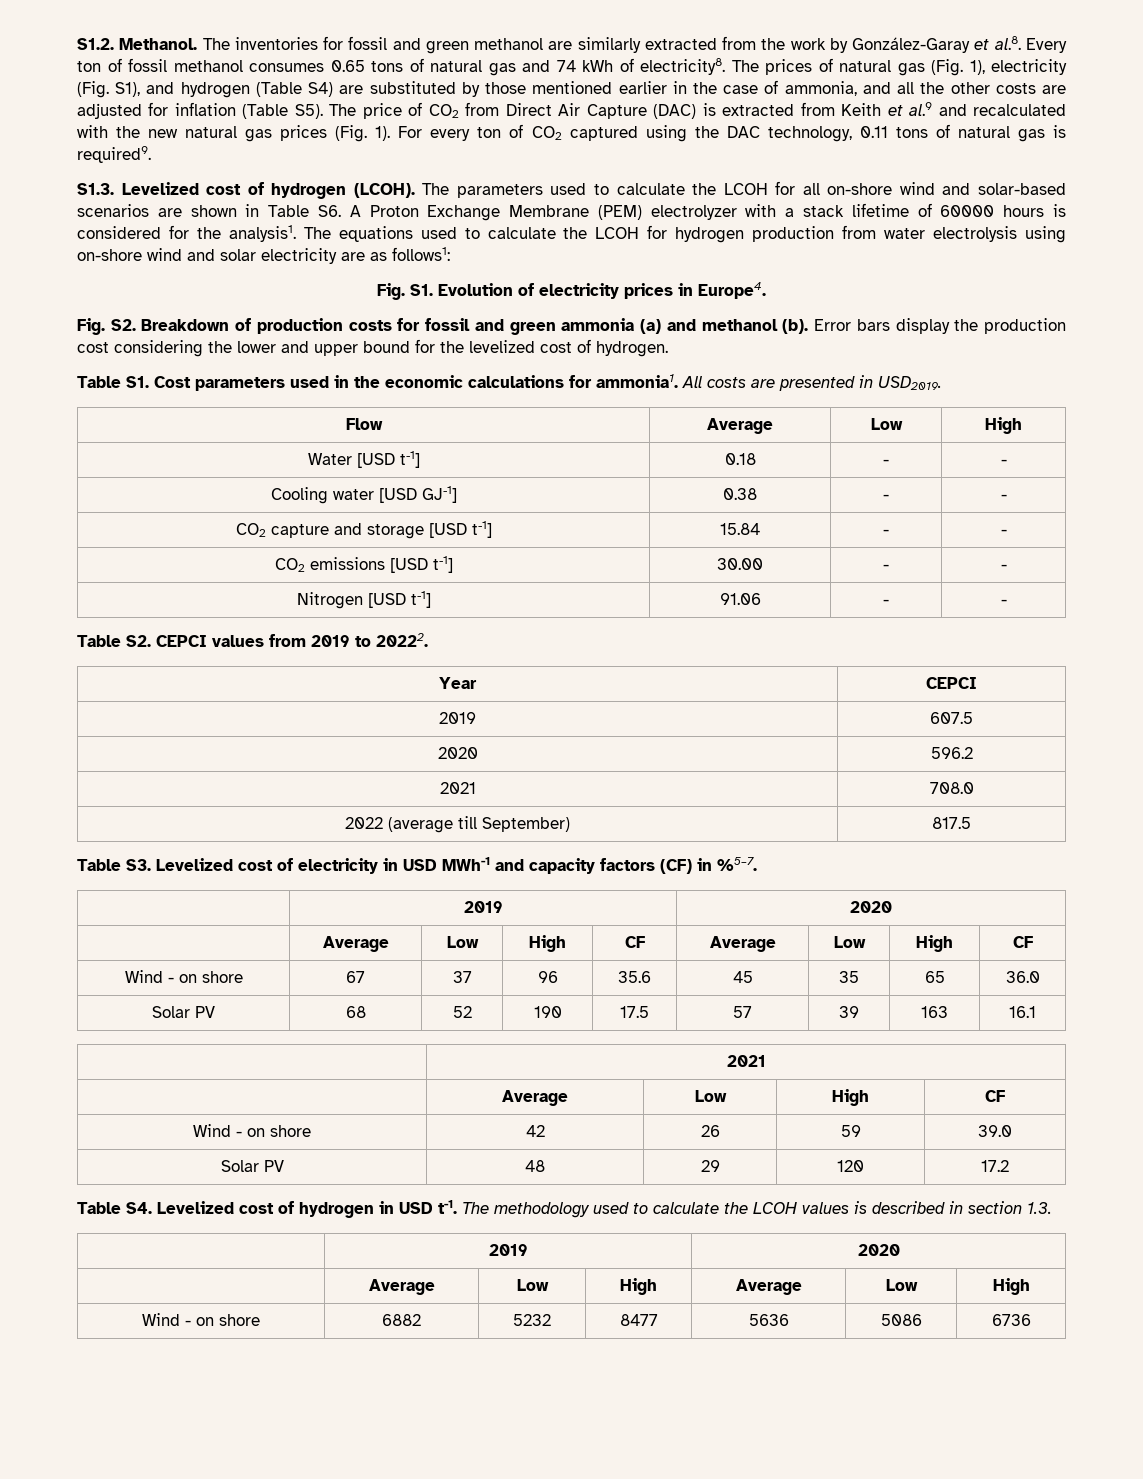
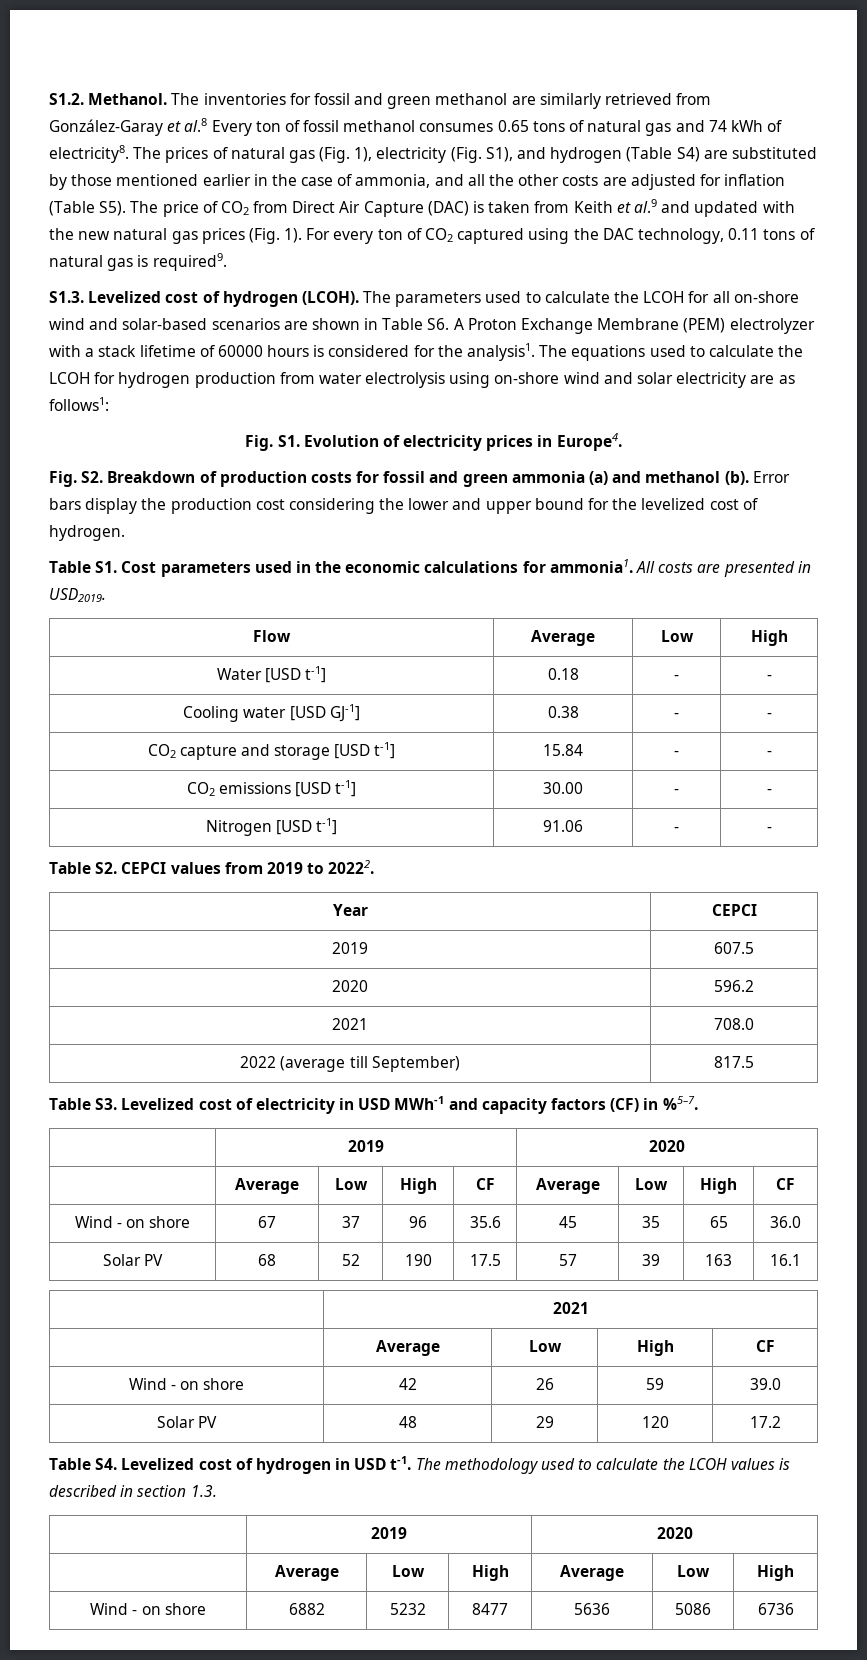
- The inventories for fossil and green methanol are similarly extracted from the work by González-Garay et al.8. Every ton of fossil methanol consumes 0.65 tons of natural gas and 74 kWh of electricity8.
+ The inventories for fossil and green methanol are similarly retrieved from González-Garay et al.8 Every ton of fossil methanol consumes 0.65 tons of natural gas and 74 kWh of electricity8.
- The prices of natural gas (Fig. 1), electricity (Fig. S1), and hydrogen (Table S4) are substituted by those mentioned earlier in the case of ammonia, and all the other costs are adjusted for inflation (Table S5). The price of CO2 from Direct Air Capture (DAC) is extracted from Keith et al.9 and recalculated with the new natural gas prices (Fig. 1).
+ The prices of natural gas (Fig. 1), electricity (Fig. S1), and hydrogen (Table S4) are substituted by those mentioned earlier in the case of ammonia, and all the other costs are adjusted for inflation (Table S5). The price of CO2 from Direct Air Capture (DAC) is taken from Keith et al.9 and updated with the new natural gas prices (Fig. 1).

